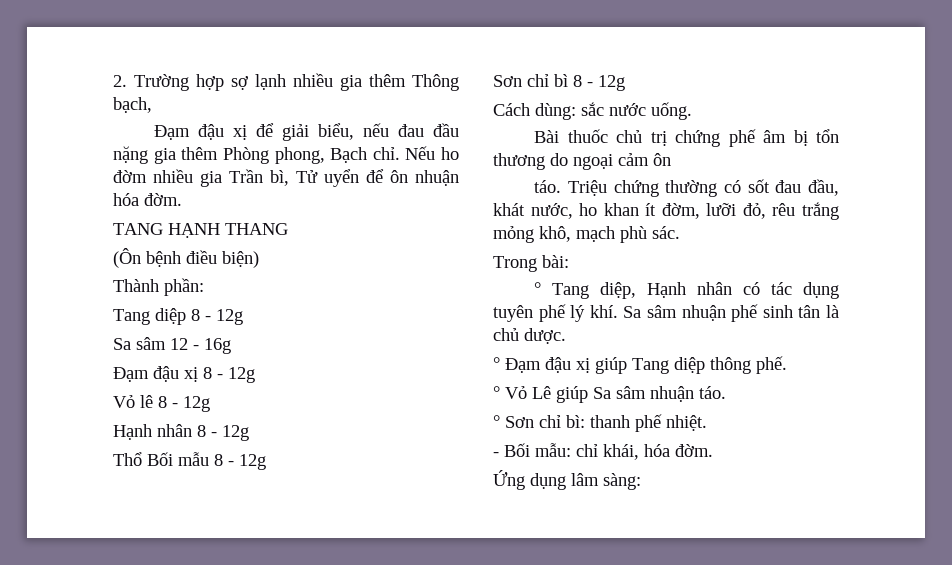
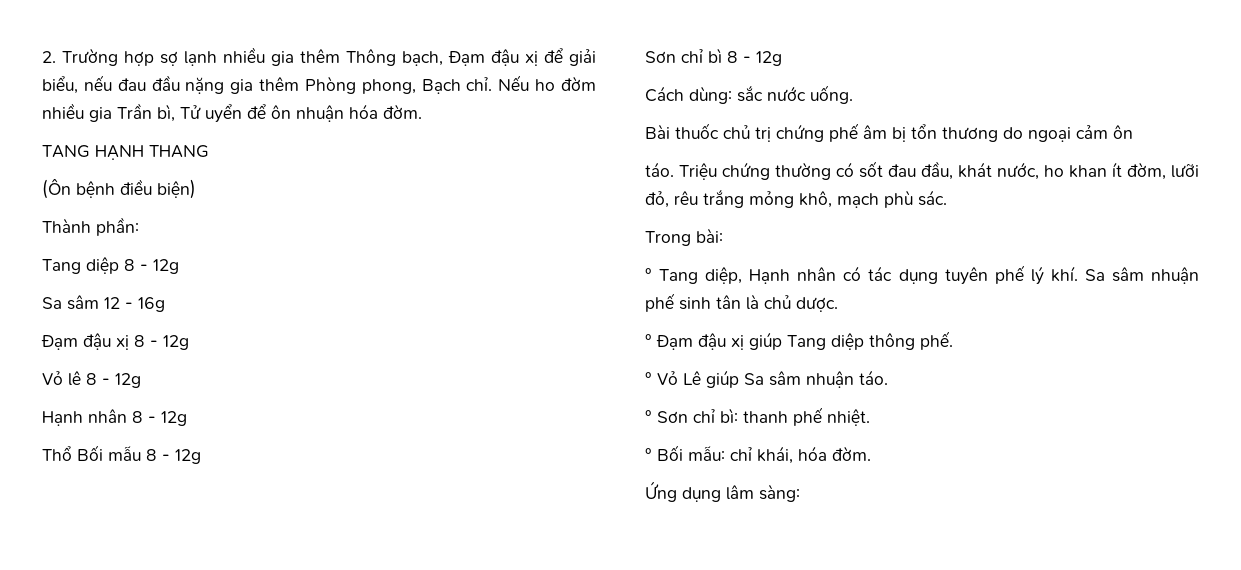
- 2. Trường hợp sợ lạnh nhiều gia thêm Thông bạch,
- Đạm đậu xị để giải biểu, nếu đau đầu nặng gia thêm Phòng phong, Bạch chỉ.
+ 2. Trường hợp sợ lạnh nhiều gia thêm Thông bạch, Đạm đậu xị để giải biểu, nếu đau đầu nặng gia thêm Phòng phong, Bạch chỉ.
- - Bối mẫu: chỉ khái, hóa đờm.
+ ° Bối mẫu: chỉ khái, hóa đờm.

